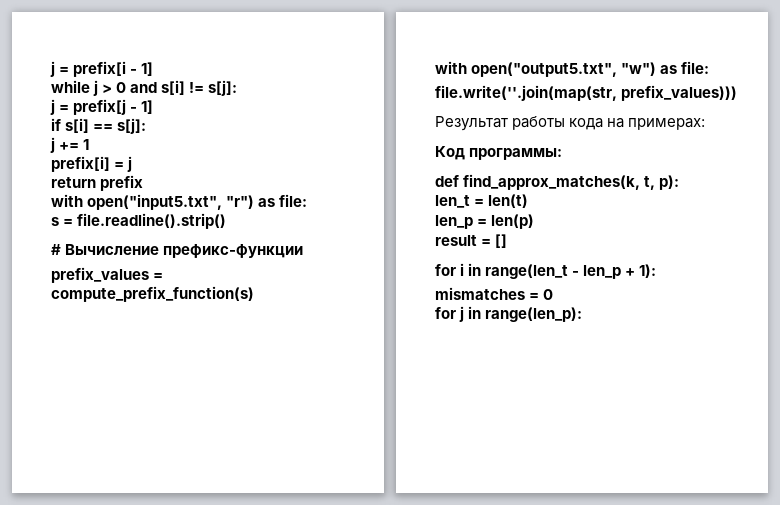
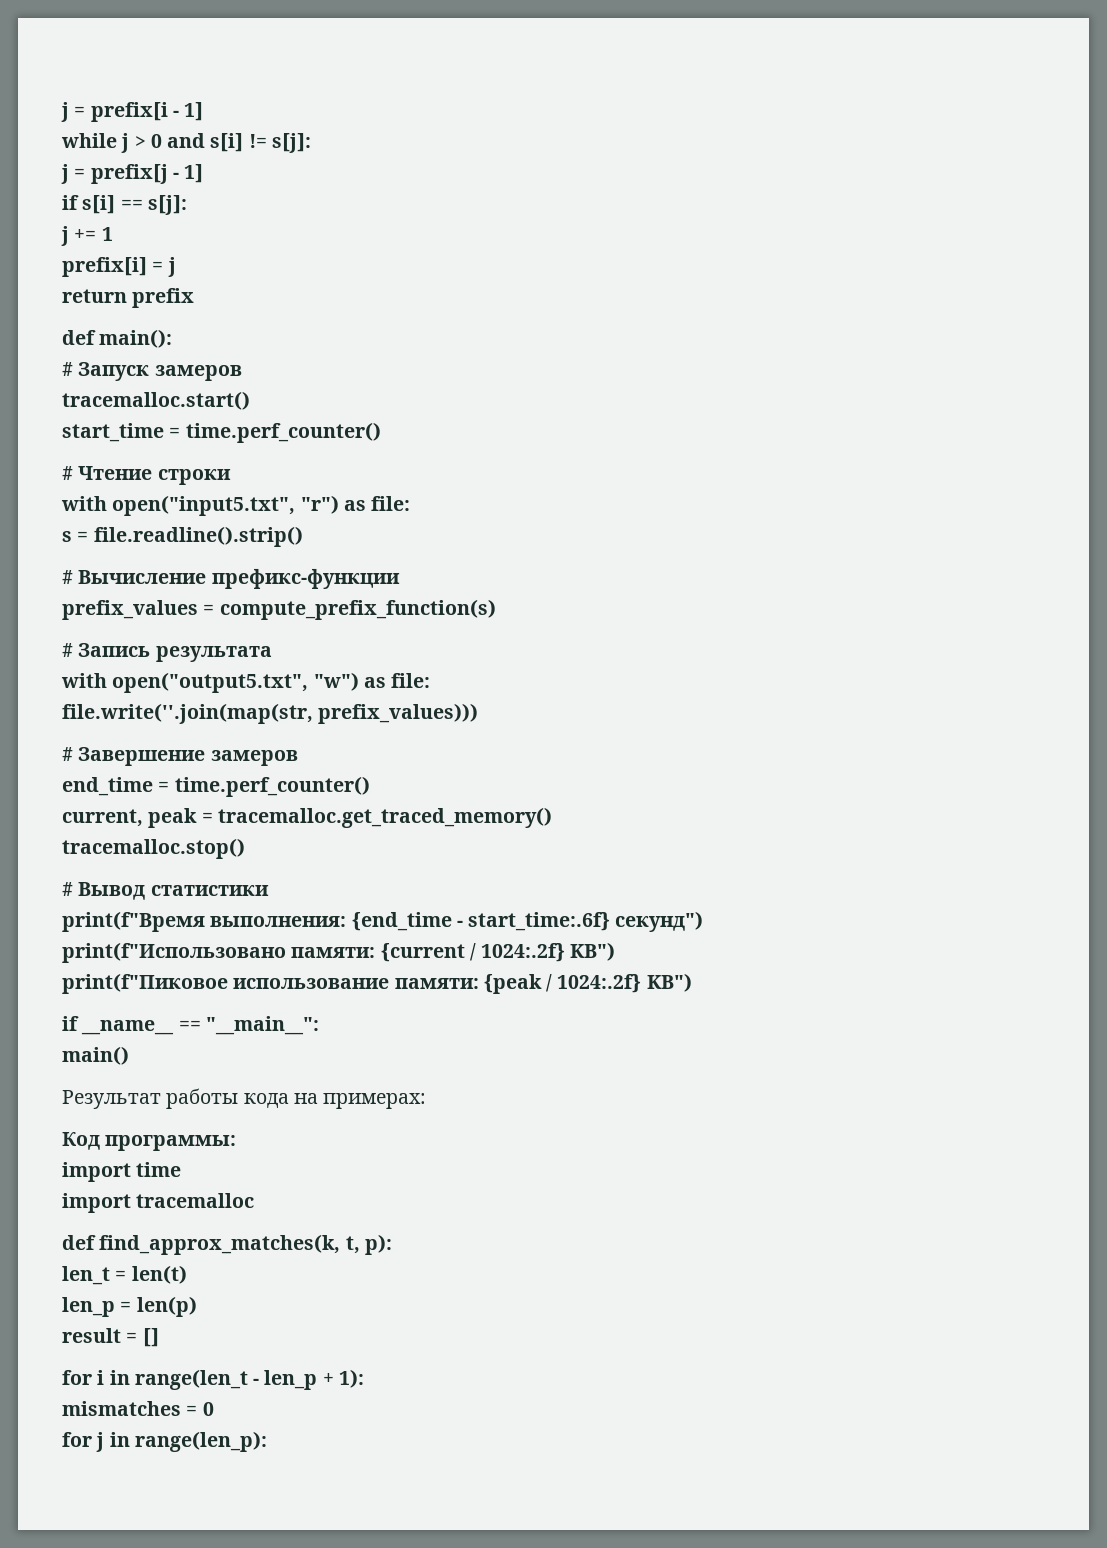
+ def main():
+ # Запуск замеров
+ tracemalloc.start()
+ start_time = time.perf_counter()
+ # Чтение строки
+ # Запись результата
+ # Завершение замеров
+ end_time = time.perf_counter()
+ current, peak = tracemalloc.get_traced_memory()
+ tracemalloc.stop()
+ # Вывод статистики
+ print(f"Время выполнения: {end_time - start_time:.6f} секунд")
+ print(f"Использовано памяти: {current / 1024:.2f} KB")
+ print(f"Пиковое использование памяти: {peak / 1024:.2f} KB")
+ if __name__ == "__main__":
+ main()
+ import time
+ import tracemalloc

